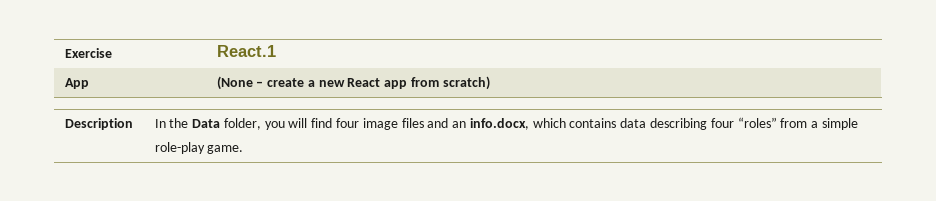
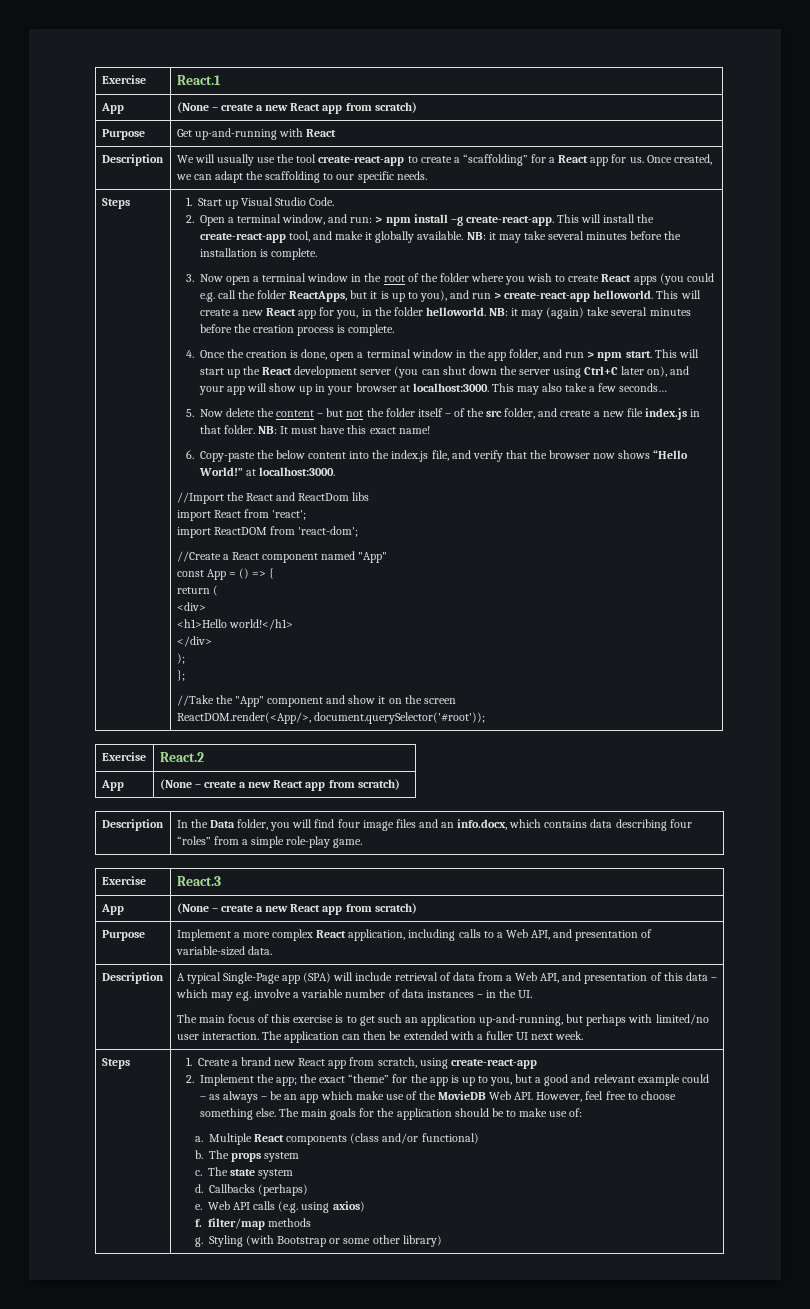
+ Purpose | Get up-and-running with React
+ Description | We will usually use the tool create-react-app to create a “scaffolding” for a React app for us. Once created, we can adapt the scaffolding to our specific needs.
+ Steps | 1. Start up Visual Studio Code.
+ 2. Open a terminal window, and run: > npm install –g create-react-app. This will install the create-react-app tool, and make it globally available. NB: it may take several minutes before the installation is complete.
+ 3. Now open a terminal window in the root of the folder where you wish to create React apps (you could e.g. call the folder ReactApps, but it is up to you), and run > create-react-app helloworld. This will create a new React app for you, in the folder helloworld. NB: it may (again) take several minutes before the creation process is complete.
+ 4. Once the creation is done, open a terminal window in the app folder, and run > npm start. This will start up the React development server (you can shut down the server using Ctrl+C later on), and your app will show up in your browser at localhost:3000. This may also take a few seconds…
+ 5. Now delete the content – but not the folder itself – of the src folder, and create a new file index.js in that folder. NB: It must have this exact name!
+ 6. Copy-paste the below content into the index.js file, and verify that the browser now shows “Hello World!” at localhost:3000.
+ //Import the React and ReactDom libs
+ import React from 'react';
+ import ReactDOM from 'react-dom';
+ //Create a React component named "App"
+ const App = () => {
+ return (
+ <div>
+ <h1>Hello world!</h1>
+ </div>
+ );
+ };
+ //Take the "App" component and show it on the screen
+ ReactDOM.render(<App/>, document.querySelector('#root'));
+ Exercise | React.2
+ App | (None – create a new React app from scratch)
+ Exercise | React.3
+ App | (None – create a new React app from scratch)
+ Purpose | Implement a more complex React application, including calls to a Web API, and presentation of variable-sized data.
+ Description | A typical Single-Page app (SPA) will include retrieval of data from a Web API, and presentation of this data – which may e.g. involve a variable number of data instances – in the UI.
+ The main focus of this exercise is to get such an application up-and-running, but perhaps with limited/no user interaction. The application can then be extended with a fuller UI next week.
+ Steps | 1. Create a brand new React app from scratch, using create-react-app
+ 2. Implement the app; the exact “theme” for the app is up to you, but a good and relevant example could – as always – be an app which make use of the MovieDB Web API. However, feel free to choose something else. The main goals for the application should be to make use of:
+ a. Multiple React components (class and/or functional)
+ b. The props system
+ c. The state system
+ d. Callbacks (perhaps)
+ e. Web API calls (e.g. using axios)
+ f. filter/map methods
+ g. Styling (with Bootstrap or some other library)

